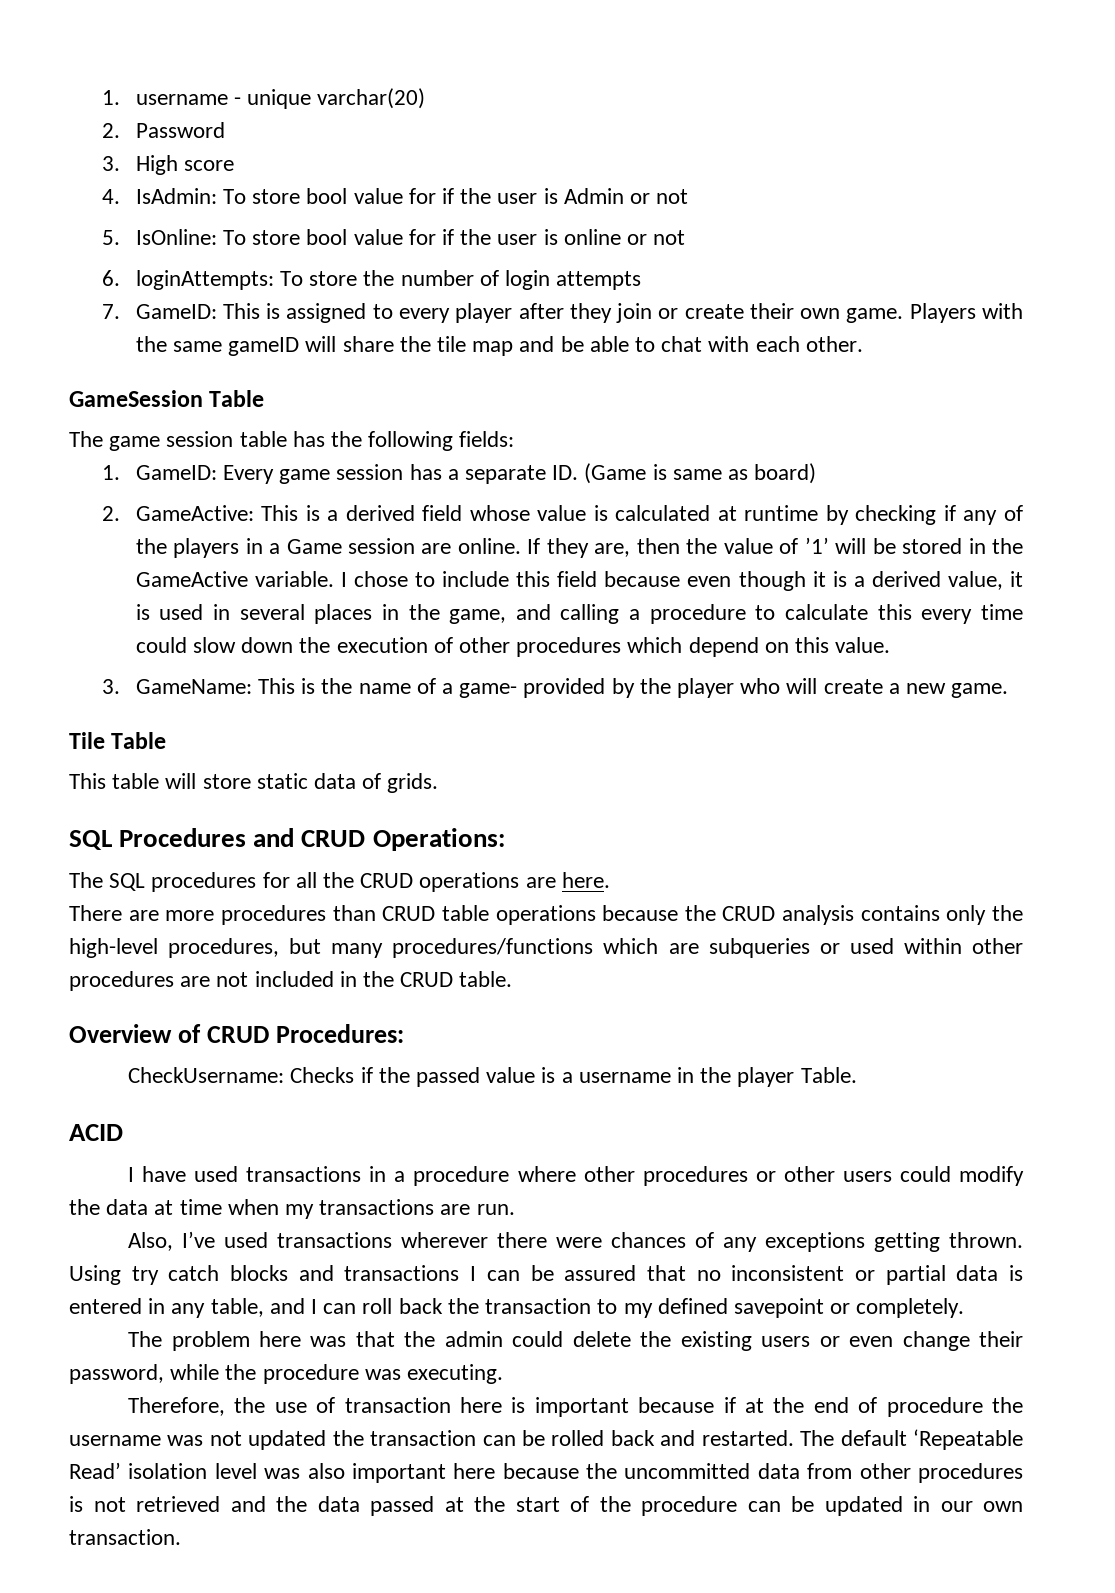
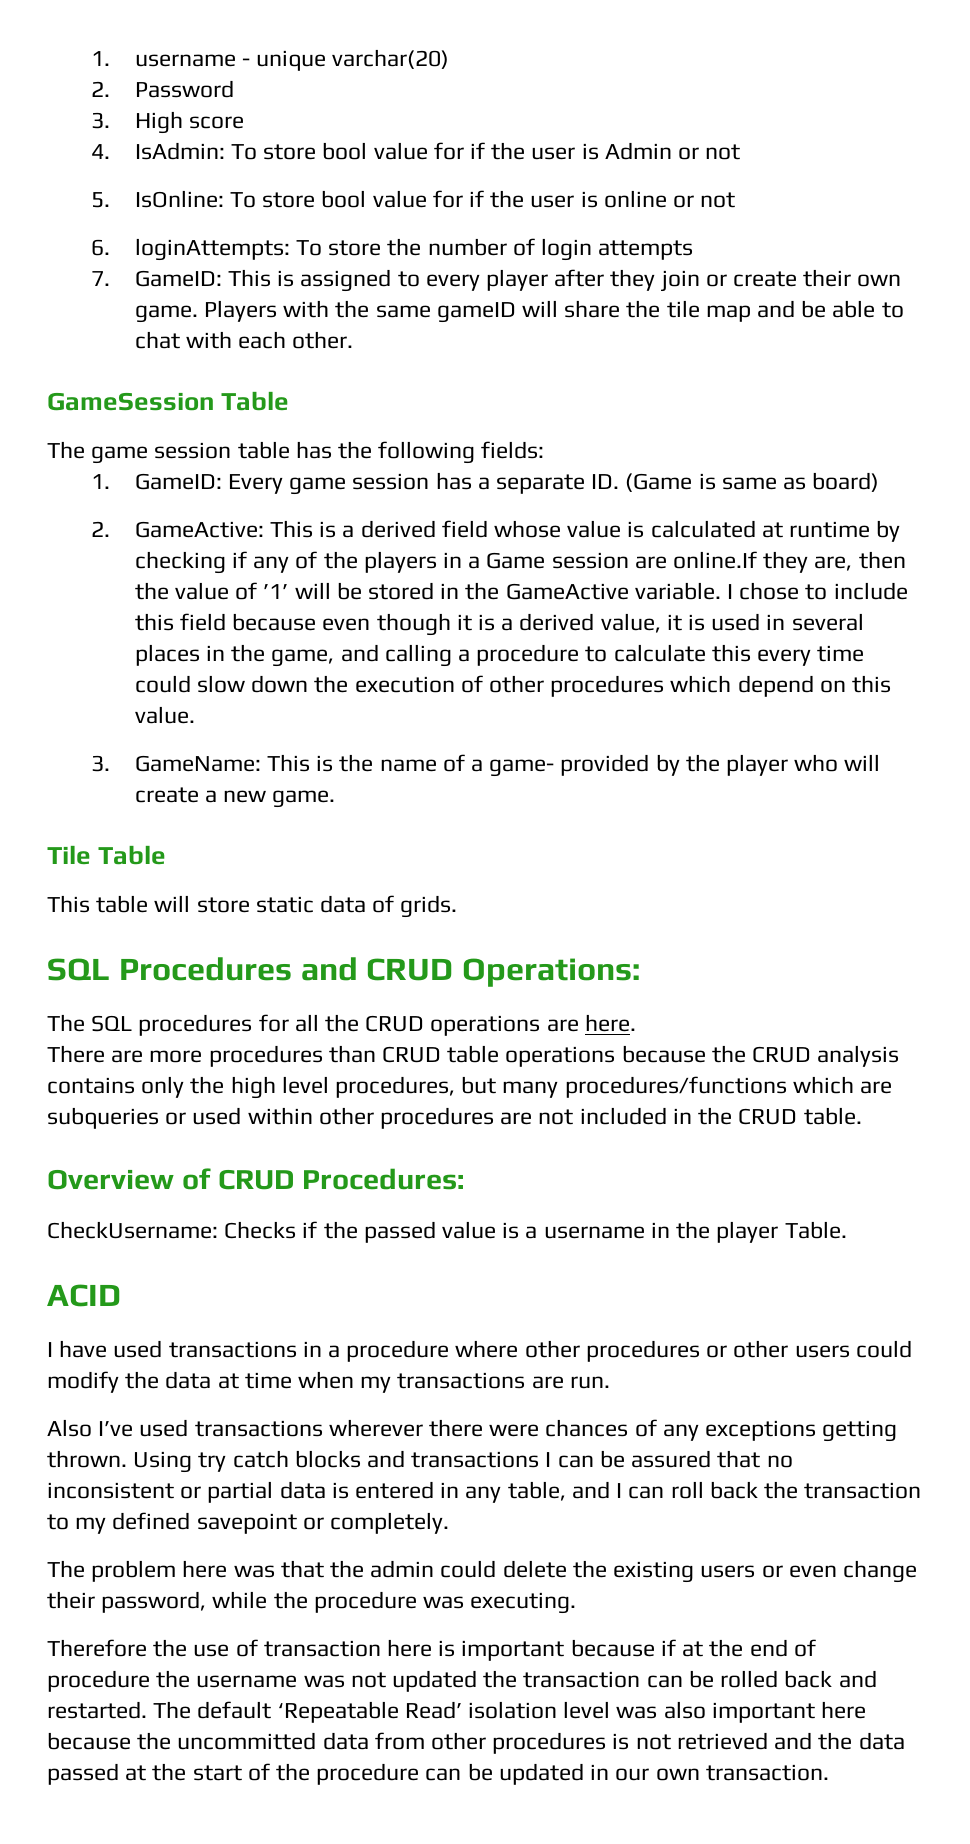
- 2. GameActive: This is a derived field whose value is calculated at runtime by checking if any of the players in a Game session are online. If they are, then the value of ’1’ will be stored in the GameActive variable.
+ 2. GameActive: This is a derived field whose value is calculated at runtime by checking if any of the players in a Game session are online.If they are, then the value of ’1’ will be stored in the GameActive variable.
- There are more procedures than CRUD table operations because the CRUD analysis contains only the high-level procedures, but many procedures/functions which are subqueries or used within other procedures are not included in the CRUD table.
+ There are more procedures than CRUD table operations because the CRUD analysis contains only the high level procedures, but many procedures/functions which are subqueries or used within other procedures are not included in the CRUD table.
- Also, I’ve used transactions wherever there were chances of any exceptions getting thrown.
+ Also I’ve used transactions wherever there were chances of any exceptions getting thrown.
- Therefore, the use of transaction here is important because if at the end of procedure the username was not updated the transaction can be rolled back and restarted.
+ Therefore the use of transaction here is important because if at the end of procedure the username was not updated the transaction can be rolled back and restarted.

